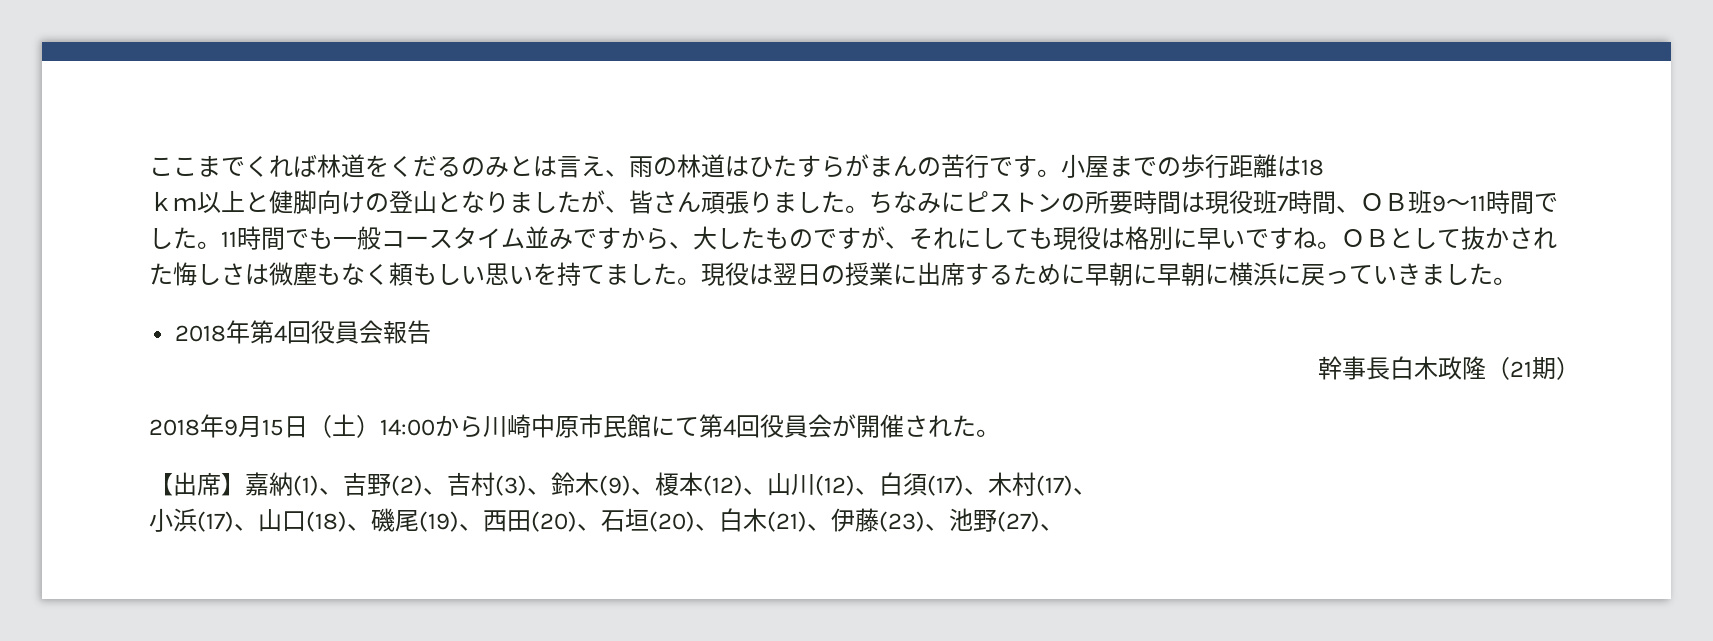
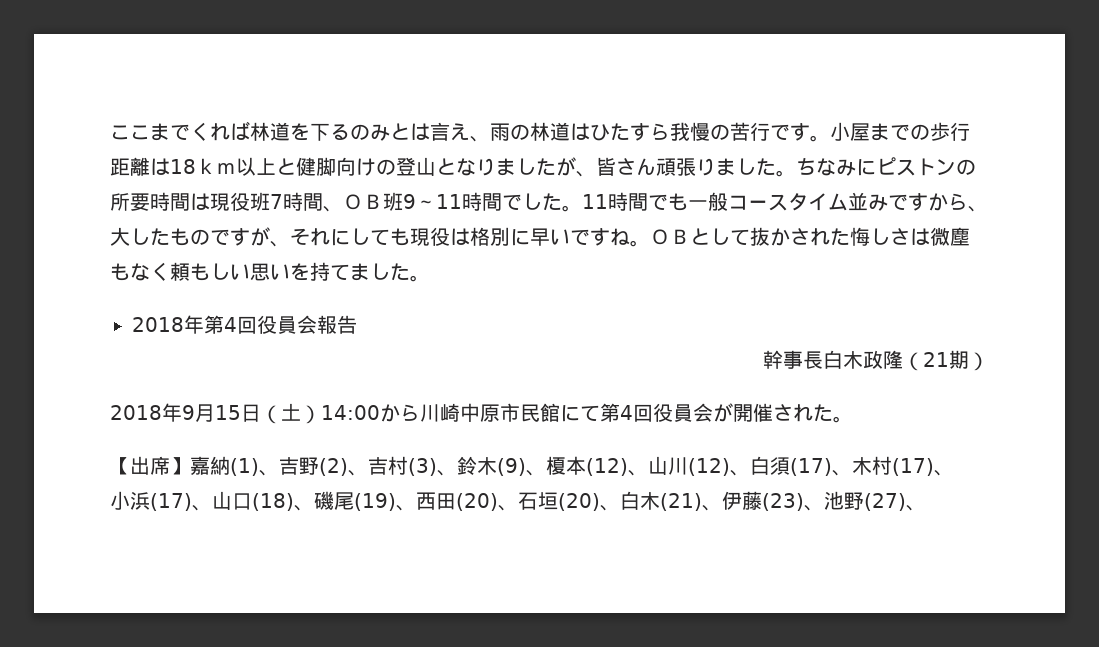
- ここまでくれば林道をくだるのみとは言え、雨の林道はひたすらがまんの苦行です。
+ ここまでくれば林道を下るのみとは言え、雨の林道はひたすら我慢の苦行です。
- 小屋までの歩行距離は18
- ｋｍ以上と健脚向けの登山となりましたが、皆さん頑張りました。
+ 小屋までの歩行距離は18ｋｍ以上と健脚向けの登山となりましたが、皆さん頑張りました。
- 現役は翌日の授業に出席するために早朝に早朝に横浜に戻っていきました。

